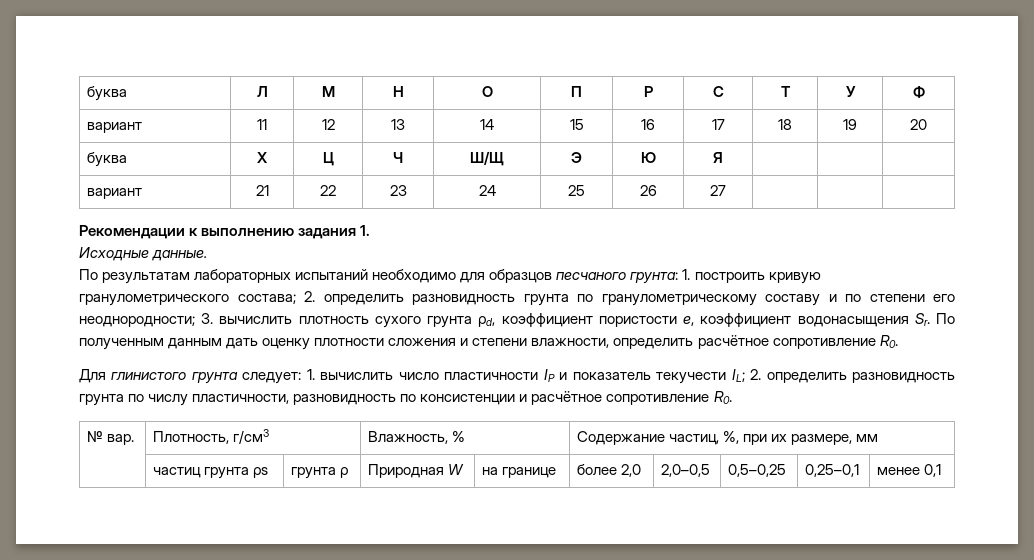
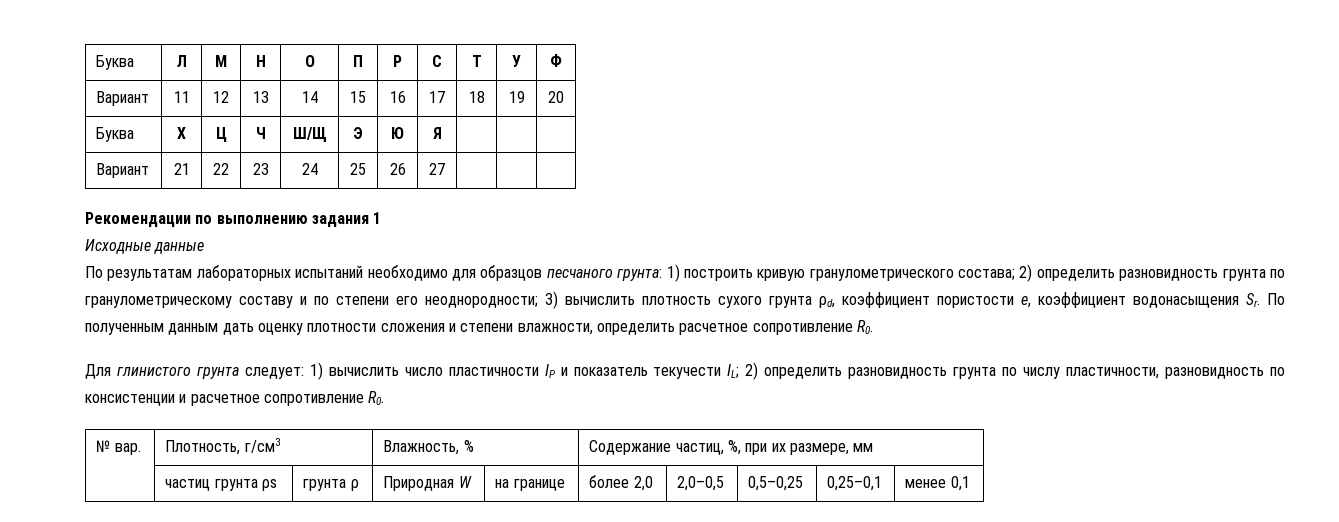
- буква | Л | М | Н | О | П | Р | С | Т | У | Ф
+ Буква | Л | М | Н | О | П | Р | С | Т | У | Ф
- вариант | 11 | 12 | 13 | 14 | 15 | 16 | 17 | 18 | 19 | 20
+ Вариант | 11 | 12 | 13 | 14 | 15 | 16 | 17 | 18 | 19 | 20
- буква | Х | Ц | Ч | Ш/Щ | Э | Ю | Я | | |
+ Буква | Х | Ц | Ч | Ш/Щ | Э | Ю | Я | | |
- вариант | 21 | 22 | 23 | 24 | 25 | 26 | 27 | | |
+ Вариант | 21 | 22 | 23 | 24 | 25 | 26 | 27 | | |
- Рекомендации к выполнению задания 1.
+ Рекомендации по выполнению задания 1
- Исходные данные.
+ Исходные данные
- По результатам лабораторных испытаний необходимо для образцов песчаного грунта: 1. построить кривую гранулометрического состава; 2. определить разновидность грунта по гранулометрическому составу и по степени его неоднородности; 3. вычислить плотность сухого грунта ρd, коэффициент пористости e, коэффициент водонасыщения Sr. По полученным данным дать оценку плотности сложения и степени влажности, определить расчётное сопротивление R0.
+ По результатам лабораторных испытаний необходимо для образцов песчаного грунта: 1) построить кривую гранулометрического состава; 2) определить разновидность грунта по гранулометрическому составу и по степени его неоднородности; 3) вычислить плотность сухого грунта ρd, коэффициент пористости e, коэффициент водонасыщения Sr. По полученным данным дать оценку плотности сложения и степени влажности, определить расчетное сопротивление R0.
- Для глинистого грунта следует: 1. вычислить число пластичности IP и показатель текучести IL; 2. определить разновидность грунта по числу пластичности, разновидность по консистенции и расчётное сопротивление R0.
+ Для глинистого грунта следует: 1) вычислить число пластичности IP и показатель текучести IL; 2) определить разновидность грунта по числу пластичности, разновидность по консистенции и расчетное сопротивление R0.

